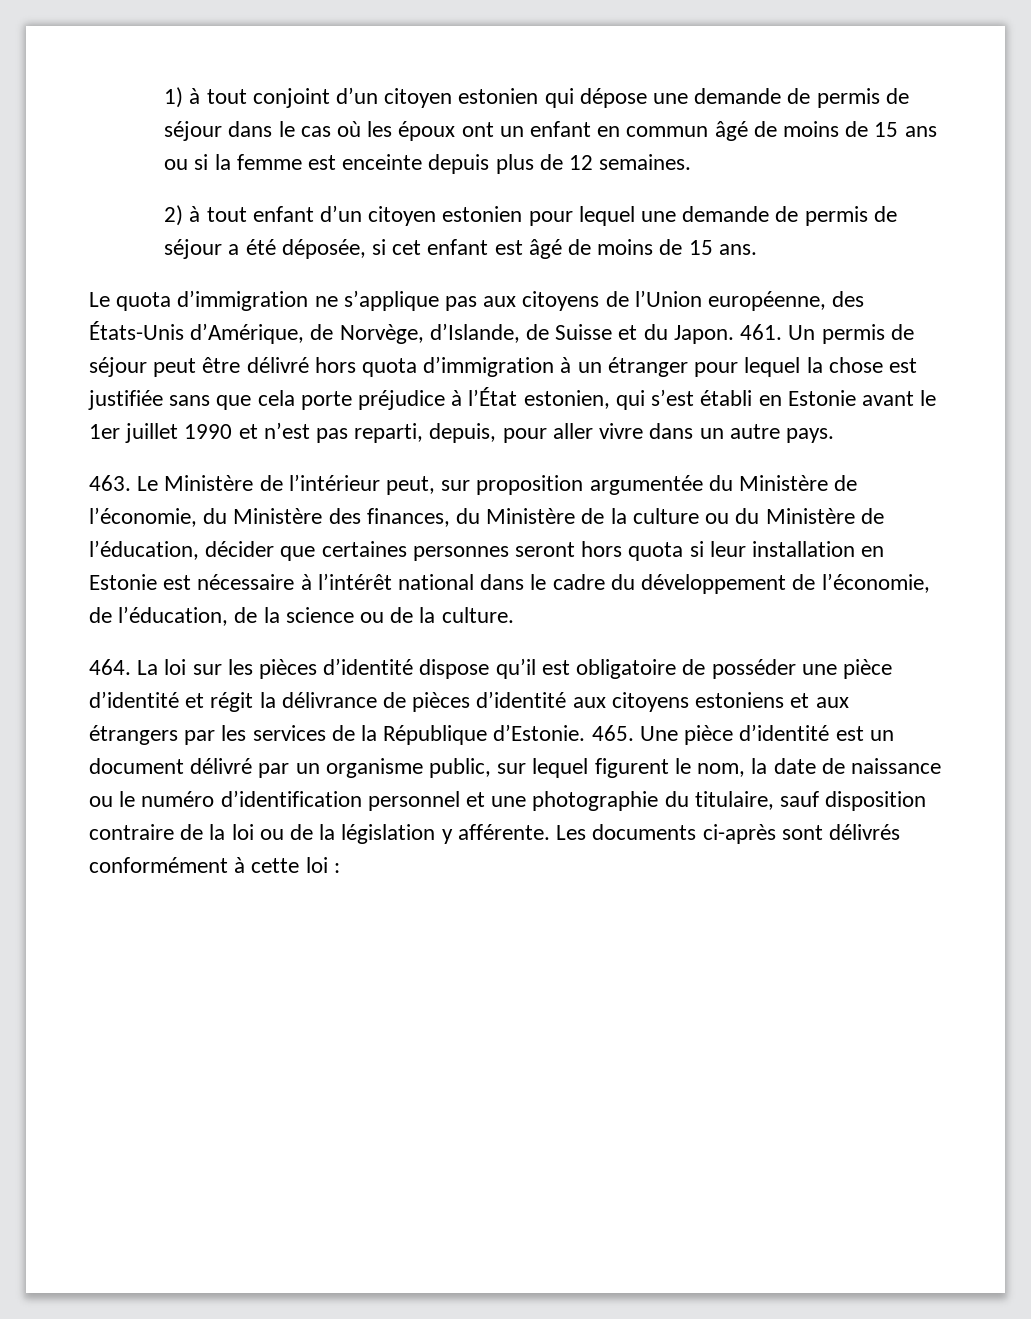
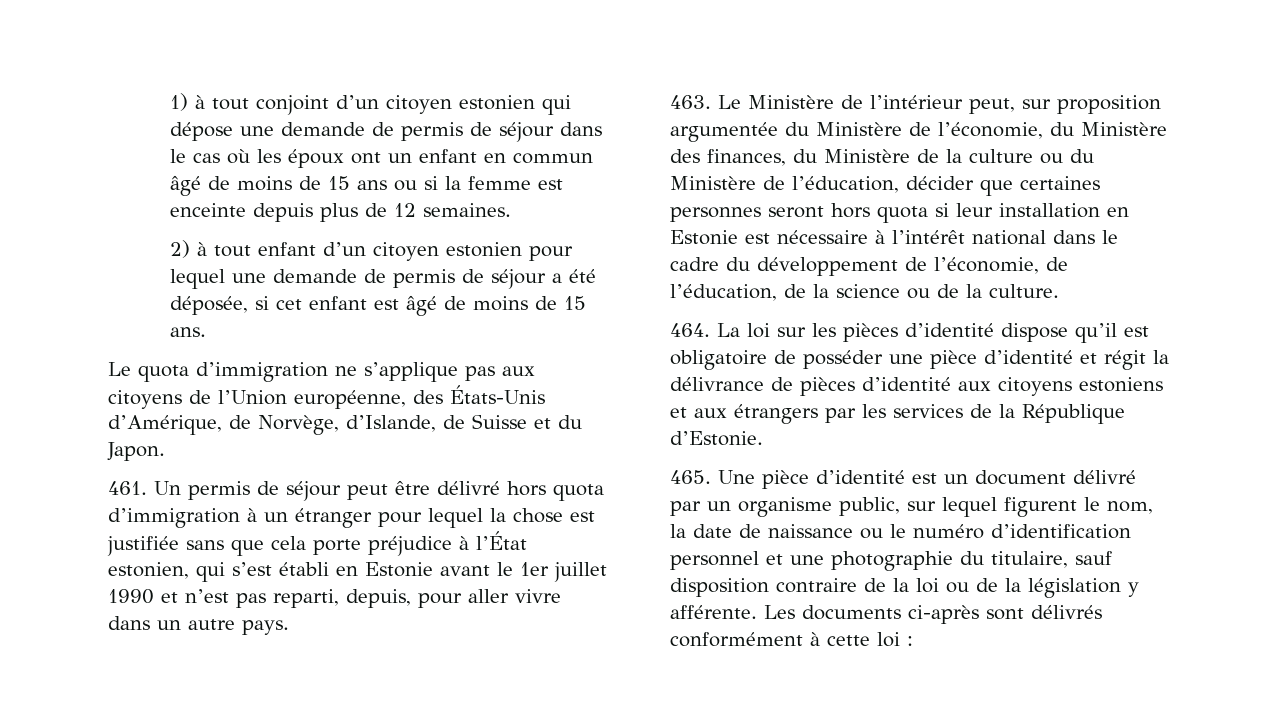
- Le quota d’immigration ne s’applique pas aux citoyens de l’Union européenne, des États-Unis d’Amérique, de Norvège, d’Islande, de Suisse et du Japon. 461. Un permis de séjour peut être délivré hors quota d’immigration à un étranger pour lequel la chose est justifiée sans que cela porte préjudice à l’État estonien, qui s’est établi en Estonie avant le 1er juillet 1990 et n’est pas reparti, depuis, pour aller vivre dans un autre pays.
+ Le quota d’immigration ne s’applique pas aux citoyens de l’Union européenne, des États-Unis d’Amérique, de Norvège, d’Islande, de Suisse et du Japon.
+ 461. Un permis de séjour peut être délivré hors quota d’immigration à un étranger pour lequel la chose est justifiée sans que cela porte préjudice à l’État estonien, qui s’est établi en Estonie avant le 1er juillet 1990 et n’est pas reparti, depuis, pour aller vivre dans un autre pays.
- 464. La loi sur les pièces d’identité dispose qu’il est obligatoire de posséder une pièce d’identité et régit la délivrance de pièces d’identité aux citoyens estoniens et aux étrangers par les services de la République d’Estonie. 465. Une pièce d’identité est un document délivré par un organisme public, sur lequel figurent le nom, la date de naissance ou le numéro d’identification personnel et une photographie du titulaire, sauf disposition contraire de la loi ou de la législation y afférente.
+ 464. La loi sur les pièces d’identité dispose qu’il est obligatoire de posséder une pièce d’identité et régit la délivrance de pièces d’identité aux citoyens estoniens et aux étrangers par les services de la République d’Estonie.
+ 465. Une pièce d’identité est un document délivré par un organisme public, sur lequel figurent le nom, la date de naissance ou le numéro d’identification personnel et une photographie du titulaire, sauf disposition contraire de la loi ou de la législation y afférente.

